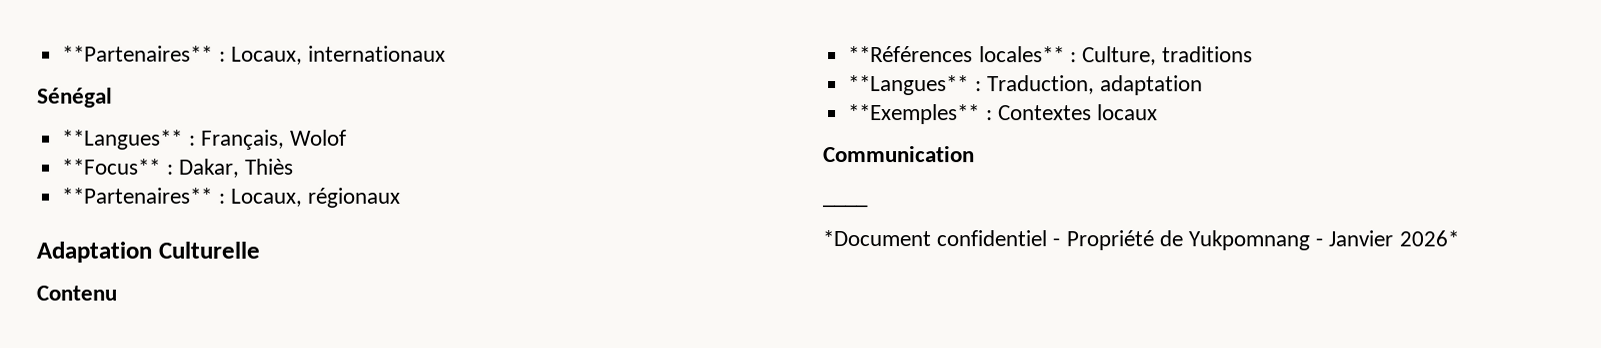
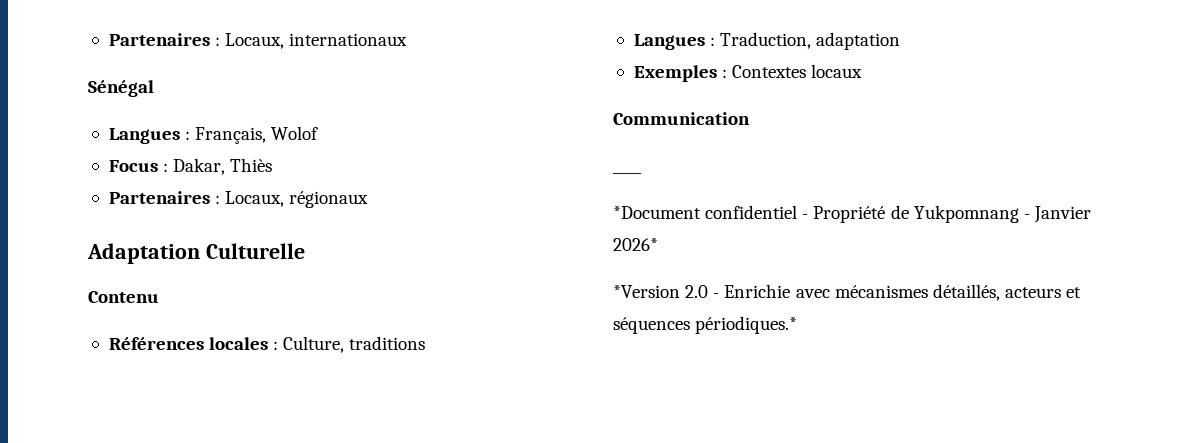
- **Partenaires** : Locaux, internationaux
+ Partenaires : Locaux, internationaux
- **Langues** : Français, Wolof
+ Langues : Français, Wolof
- **Focus** : Dakar, Thiès
+ Focus : Dakar, Thiès
- **Partenaires** : Locaux, régionaux
+ Partenaires : Locaux, régionaux
- **Références locales** : Culture, traditions
+ Références locales : Culture, traditions
- **Langues** : Traduction, adaptation
+ Langues : Traduction, adaptation
- **Exemples** : Contextes locaux
+ Exemples : Contextes locaux
+ *Version 2.0 - Enrichie avec mécanismes détaillés, acteurs et séquences périodiques.*

